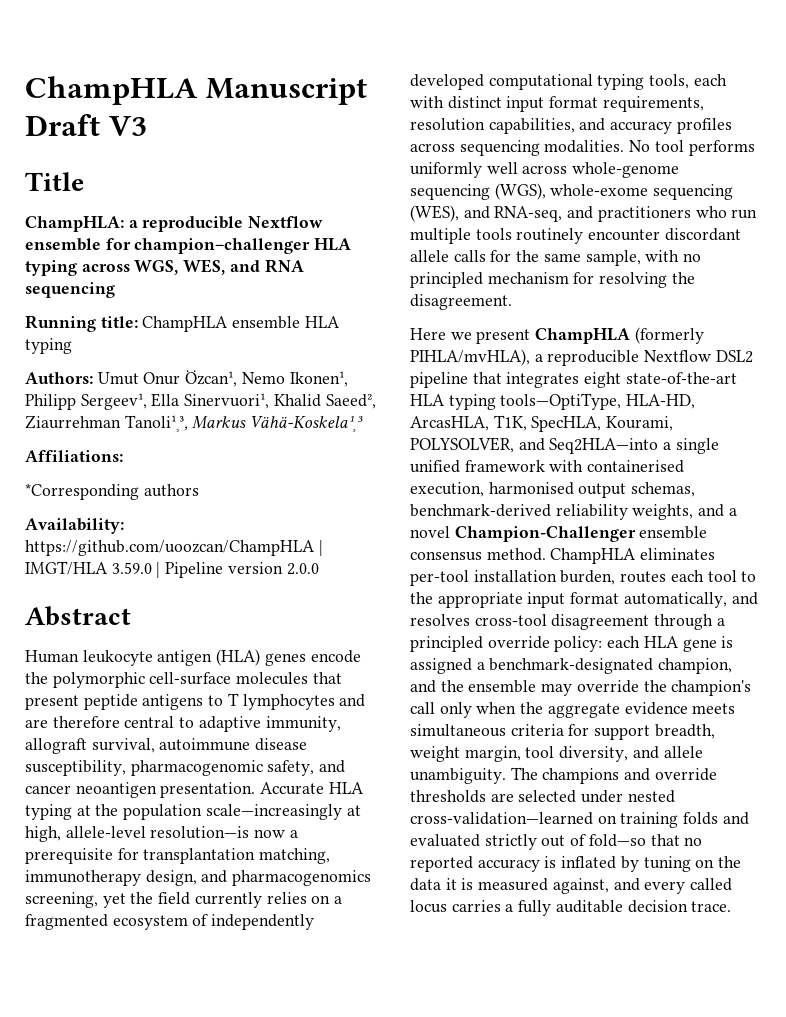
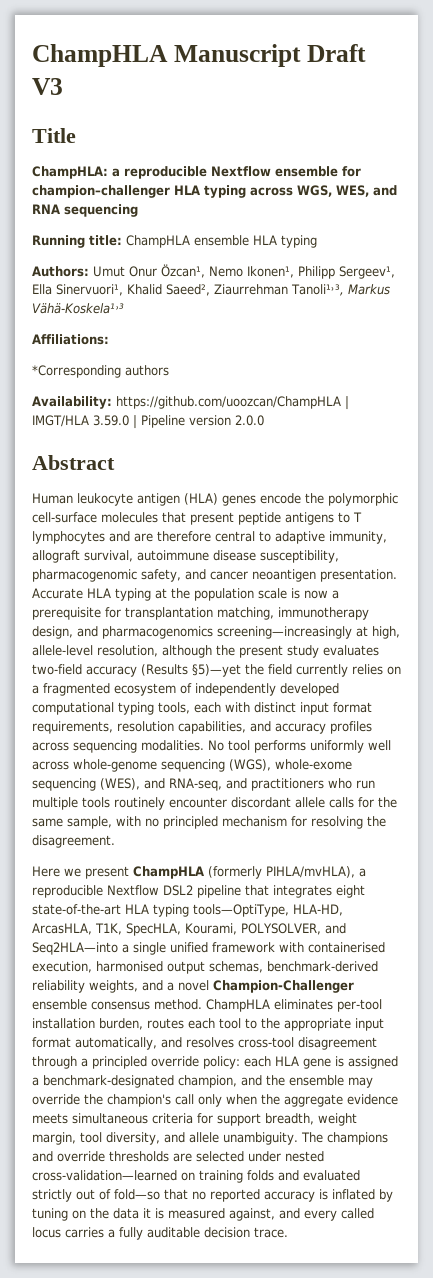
- Accurate HLA typing at the population scale—increasingly at high, allele-level resolution—is now a prerequisite for transplantation matching, immunotherapy design, and pharmacogenomics screening, yet the field currently relies on a fragmented ecosystem of independently developed computational typing tools, each with distinct input format requirements, resolution capabilities, and accuracy profiles across sequencing modalities.
+ Accurate HLA typing at the population scale is now a prerequisite for transplantation matching, immunotherapy design, and pharmacogenomics screening—increasingly at high, allele-level resolution, although the present study evaluates two-field accuracy (Results §5)—yet the field currently relies on a fragmented ecosystem of independently developed computational typing tools, each with distinct input format requirements, resolution capabilities, and accuracy profiles across sequencing modalities.

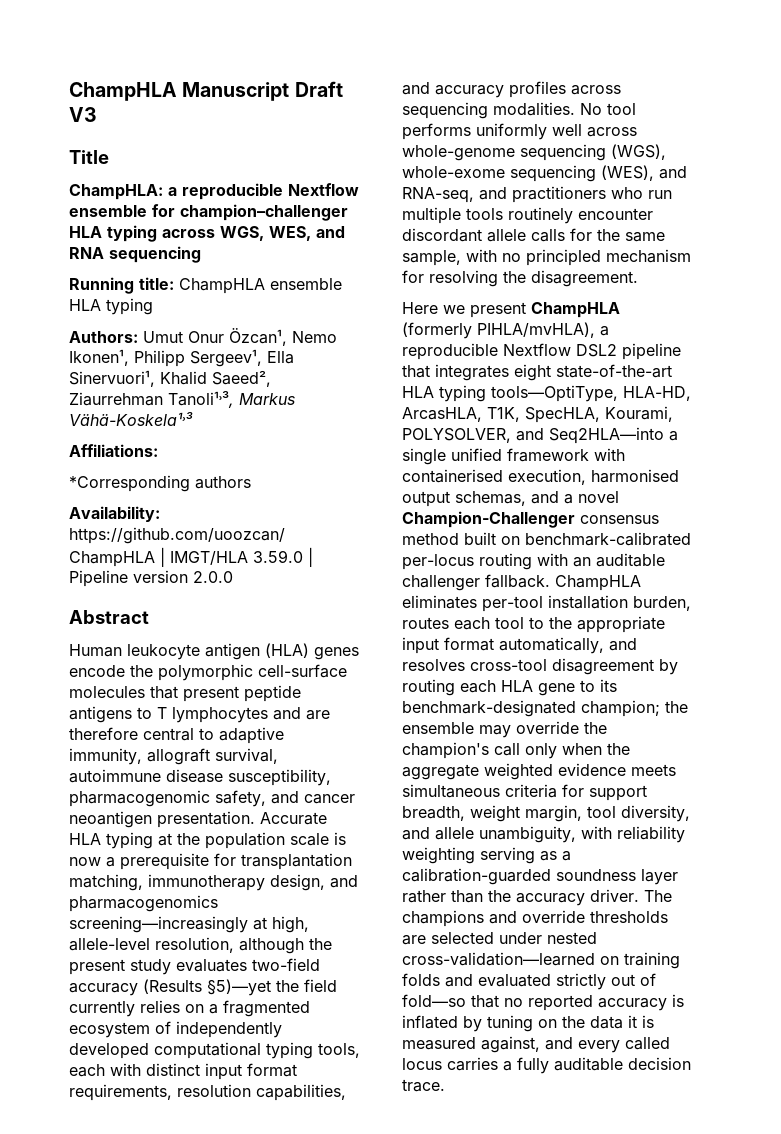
- Here we present ChampHLA (formerly PIHLA/mvHLA), a reproducible Nextflow DSL2 pipeline that integrates eight state-of-the-art HLA typing tools—OptiType, HLA-HD, ArcasHLA, T1K, SpecHLA, Kourami, POLYSOLVER, and Seq2HLA—into a single unified framework with containerised execution, harmonised output schemas, benchmark-derived reliability weights, and a novel Champion-Challenger ensemble consensus method.
+ Here we present ChampHLA (formerly PIHLA/mvHLA), a reproducible Nextflow DSL2 pipeline that integrates eight state-of-the-art HLA typing tools—OptiType, HLA-HD, ArcasHLA, T1K, SpecHLA, Kourami, POLYSOLVER, and Seq2HLA—into a single unified framework with containerised execution, harmonised output schemas, and a novel Champion-Challenger consensus method built on benchmark-calibrated per-locus routing with an auditable challenger fallback.
- ChampHLA eliminates per-tool installation burden, routes each tool to the appropriate input format automatically, and resolves cross-tool disagreement through a principled override policy: each HLA gene is assigned a benchmark-designated champion, and the ensemble may override the champion's call only when the aggregate evidence meets simultaneous criteria for support breadth, weight margin, tool diversity, and allele unambiguity.
+ ChampHLA eliminates per-tool installation burden, routes each tool to the appropriate input format automatically, and resolves cross-tool disagreement by routing each HLA gene to its benchmark-designated champion; the ensemble may override the champion's call only when the aggregate weighted evidence meets simultaneous criteria for support breadth, weight margin, tool diversity, and allele unambiguity, with reliability weighting serving as a calibration-guarded soundness layer rather than the accuracy driver.

